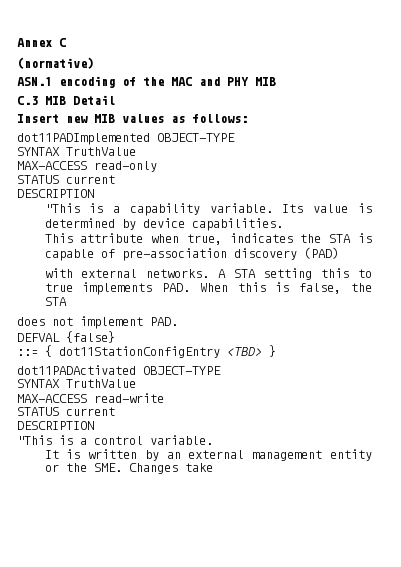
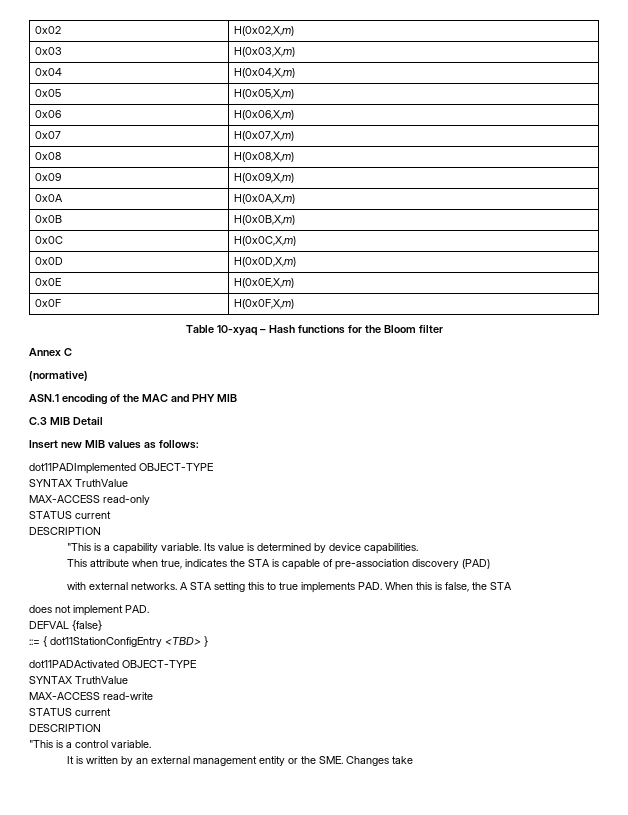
+ 0x02 | H(0x02,X,m)
+ 0x03 | H(0x03,X,m)
+ 0x04 | H(0x04,X,m)
+ 0x05 | H(0x05,X,m)
+ 0x06 | H(0x06,X,m)
+ 0x07 | H(0x07,X,m)
+ 0x08 | H(0x08,X,m)
+ 0x09 | H(0x09,X,m)
+ 0x0A | H(0x0A,X,m)
+ 0x0B | H(0x0B,X,m)
+ 0x0C | H(0x0C,X,m)
+ 0x0D | H(0x0D,X,m)
+ 0x0E | H(0x0E,X,m)
+ 0x0F | H(0x0F,X,m)
+ Table 10-xyaq – Hash functions for the Bloom filter

